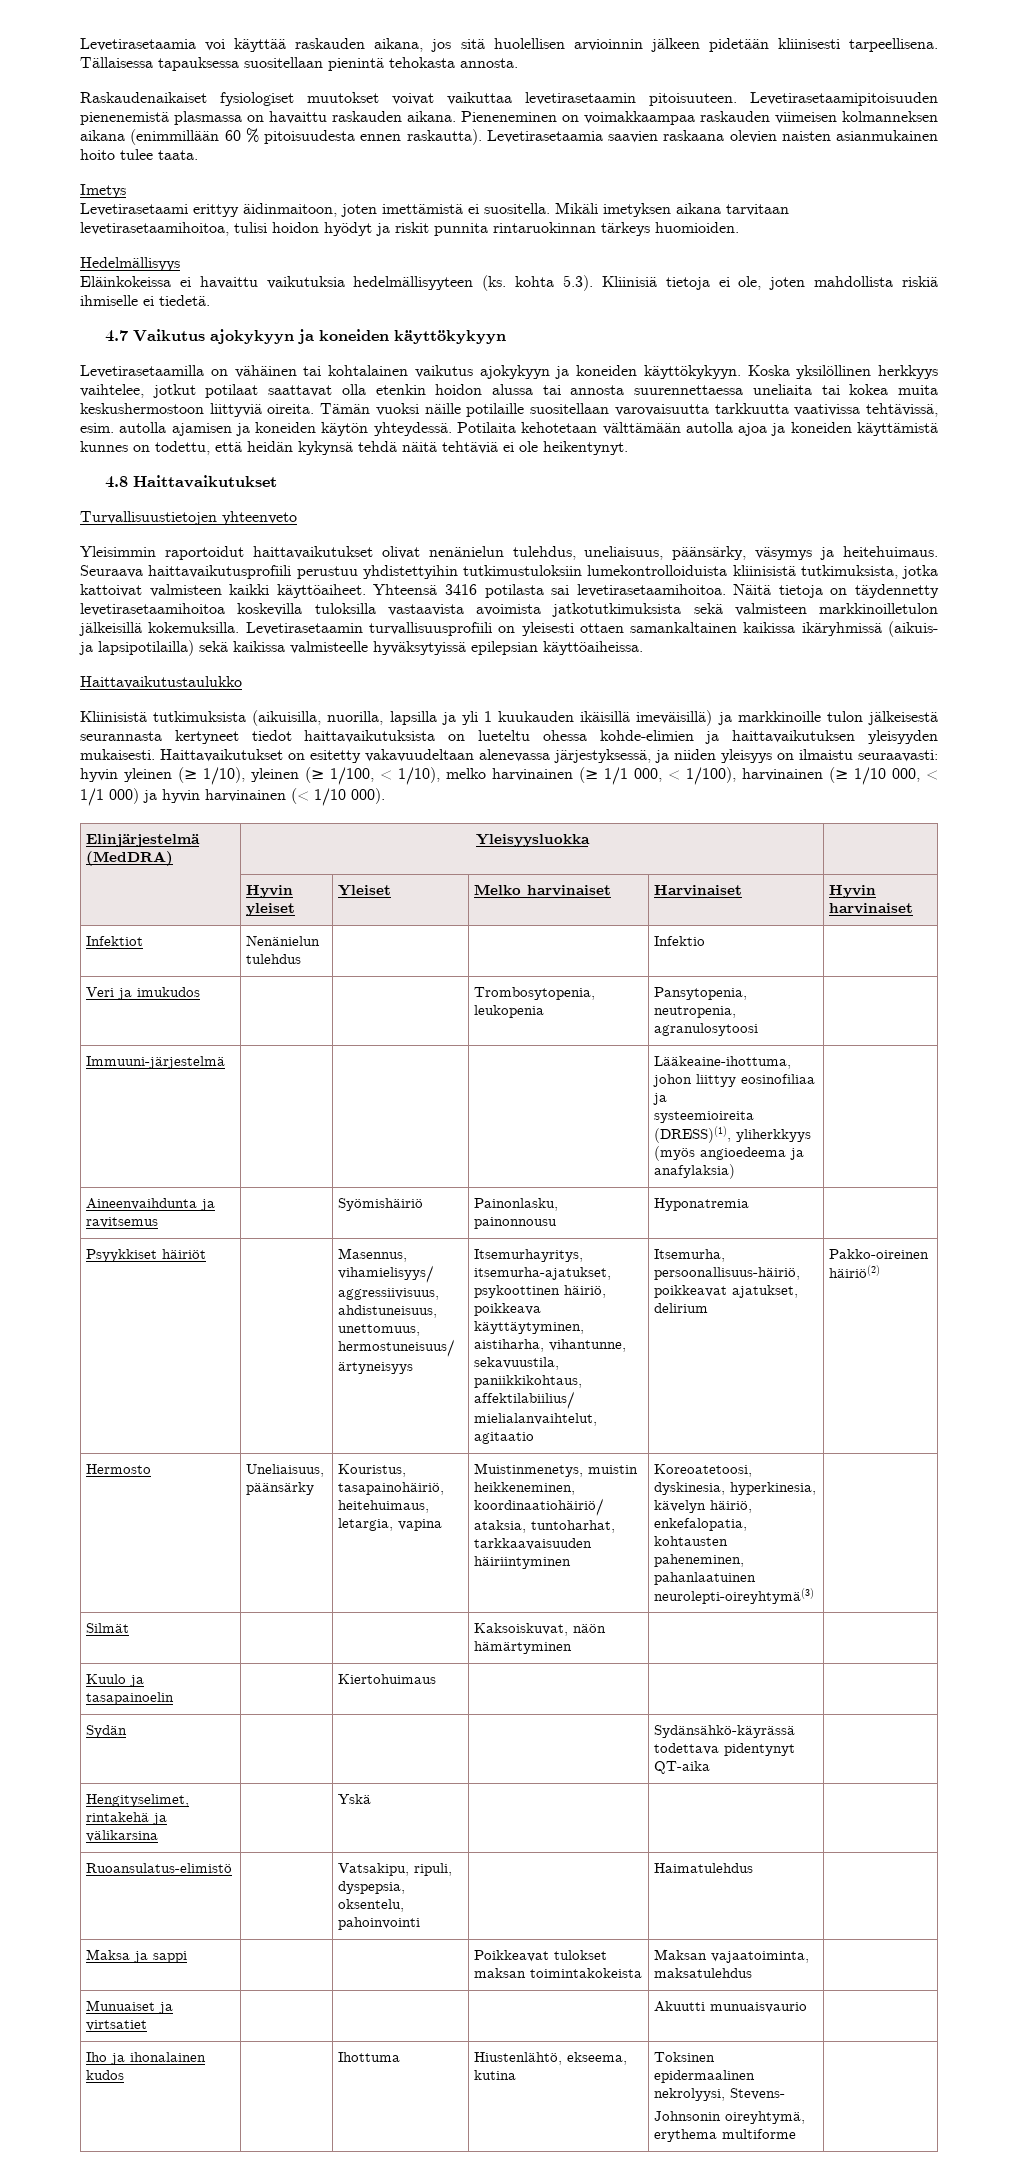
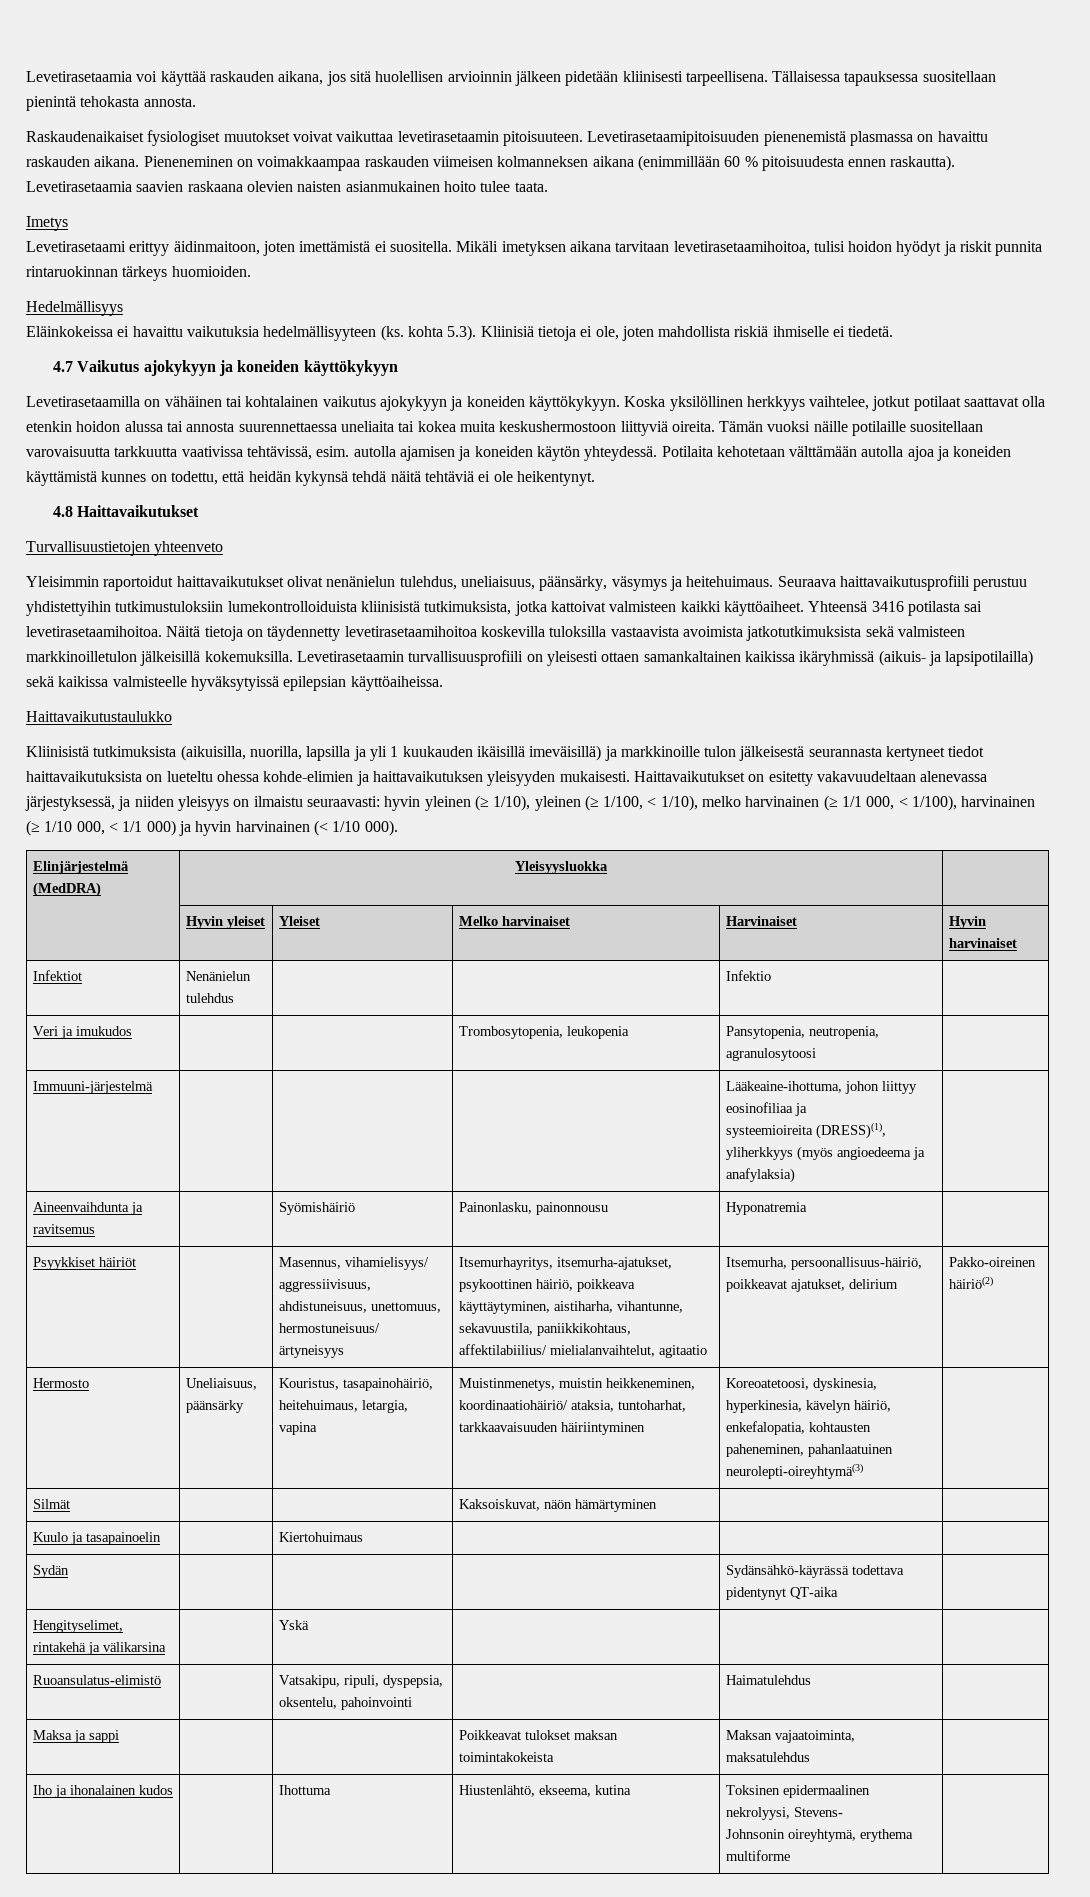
- Munuaiset ja virtsatiet | | | | Akuutti munuaisvaurio |

